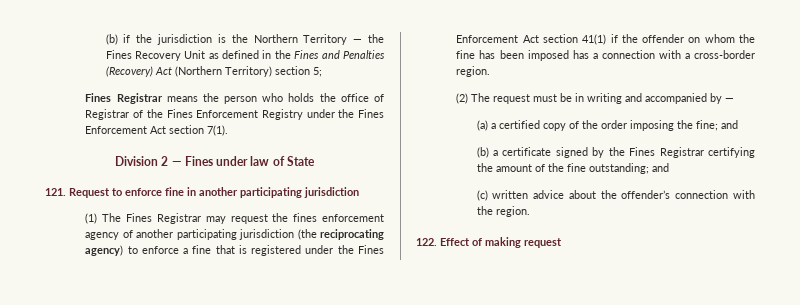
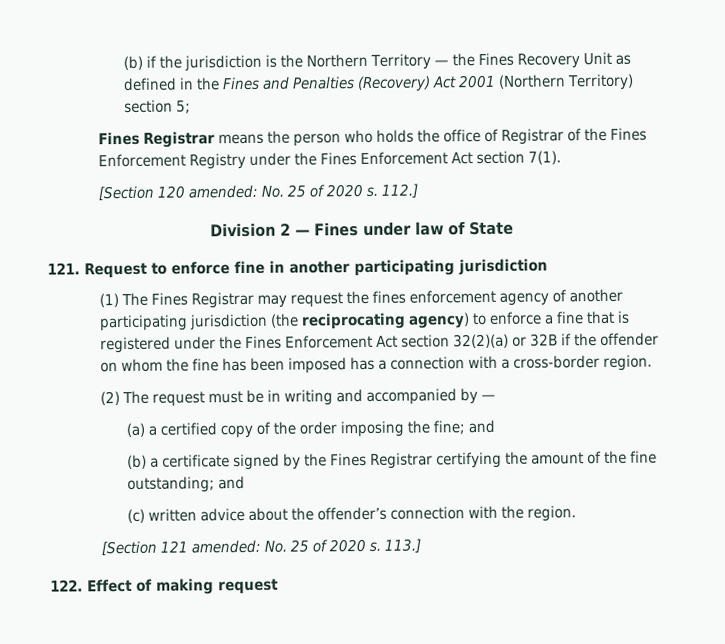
- (b) if the jurisdiction is the Northern Territory — the Fines Recovery Unit as defined in the Fines and Penalties (Recovery) Act (Northern Territory) section 5;
+ (b) if the jurisdiction is the Northern Territory — the Fines Recovery Unit as defined in the Fines and Penalties (Recovery) Act 2001 (Northern Territory) section 5;
+ [Section 120 amended: No. 25 of 2020 s. 112.]
- (1) The Fines Registrar may request the fines enforcement agency of another participating jurisdiction (the reciprocating agency) to enforce a fine that is registered under the Fines Enforcement Act section 41(1) if the offender on whom the fine has been imposed has a connection with a cross-border region.
+ (1) The Fines Registrar may request the fines enforcement agency of another participating jurisdiction (the reciprocating agency) to enforce a fine that is registered under the Fines Enforcement Act section 32(2)(a) or 32B if the offender on whom the fine has been imposed has a connection with a cross-border region.
+ [Section 121 amended: No. 25 of 2020 s. 113.]

